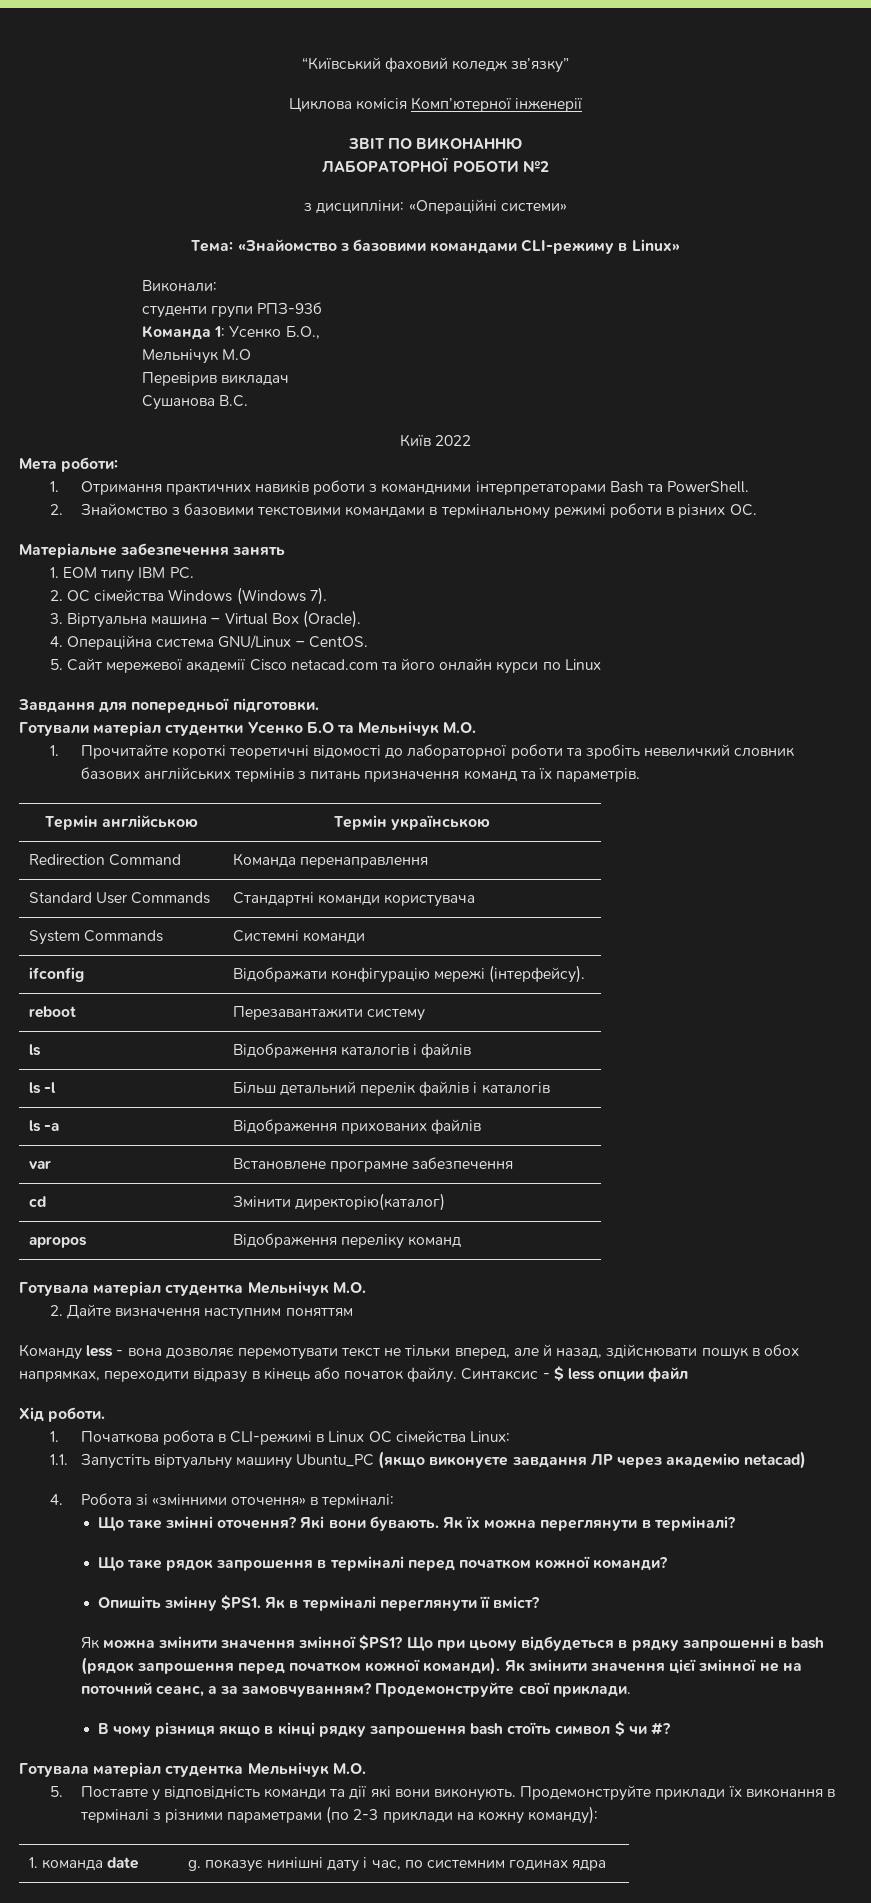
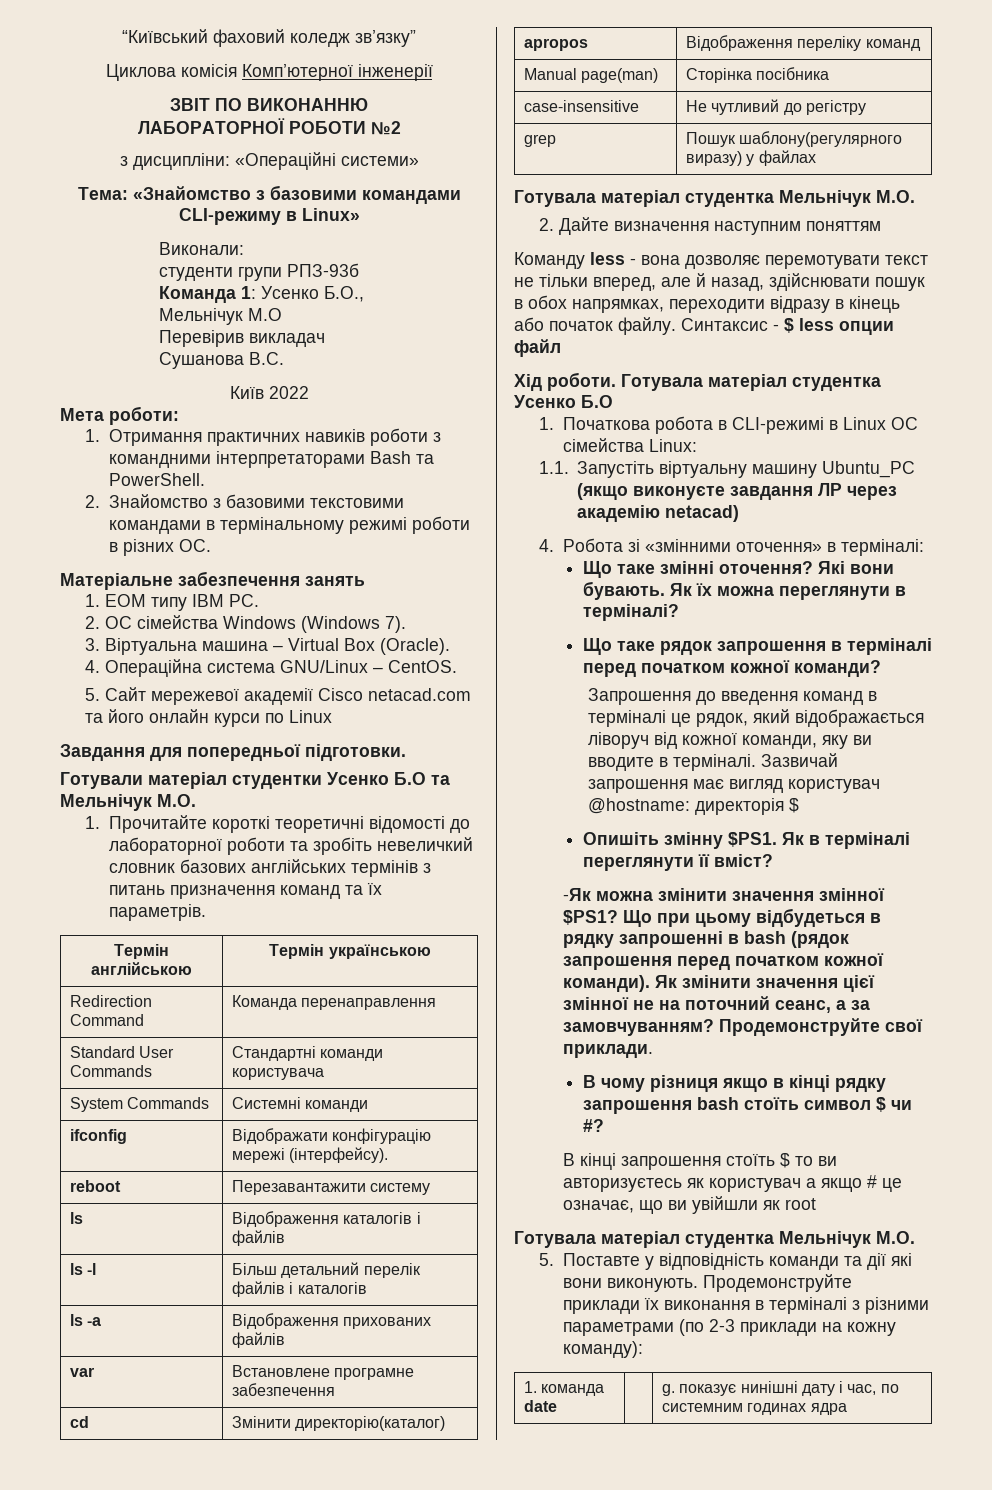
+ Manual page(man) | Сторінка посібника
+ case-insensitive | Не чутливий до регістру
+ grep | Пошук шаблону(регулярного виразу) у файлах
+ Готувала матеріал студентка Усенко Б.О
+ Запрошення до введення команд в терміналі це рядок, який відображається ліворуч від кожної команди, яку ви вводите в терміналі. Зазвичай запрошення має вигляд користувач @hostname: директорія $
- Як можна змінити значення змінної $PS1?
+ -Як можна змінити значення змінної $PS1?
+ В кінці запрошення стоїть $ то ви авторизуєтесь як користувач а якщо # це означає, що ви увійшли як root

